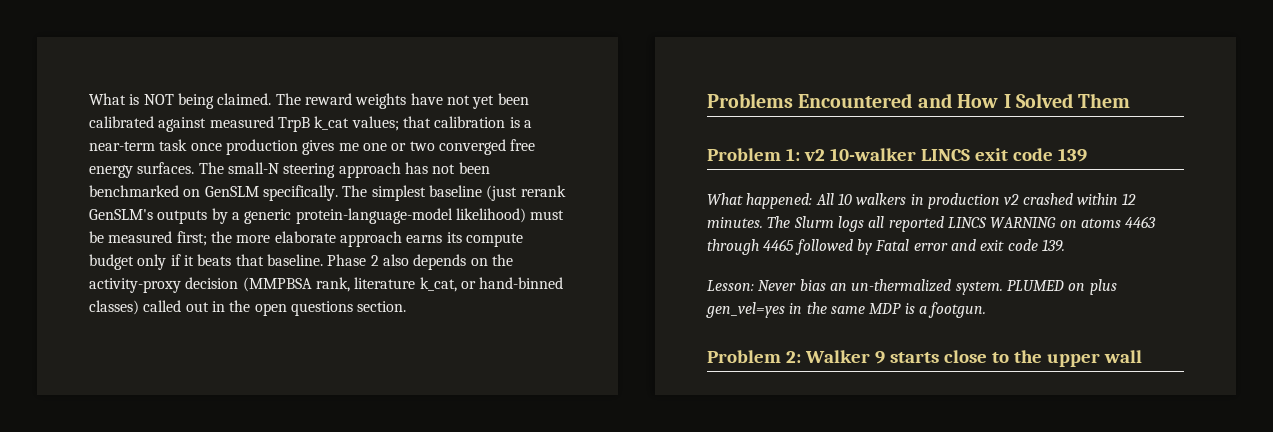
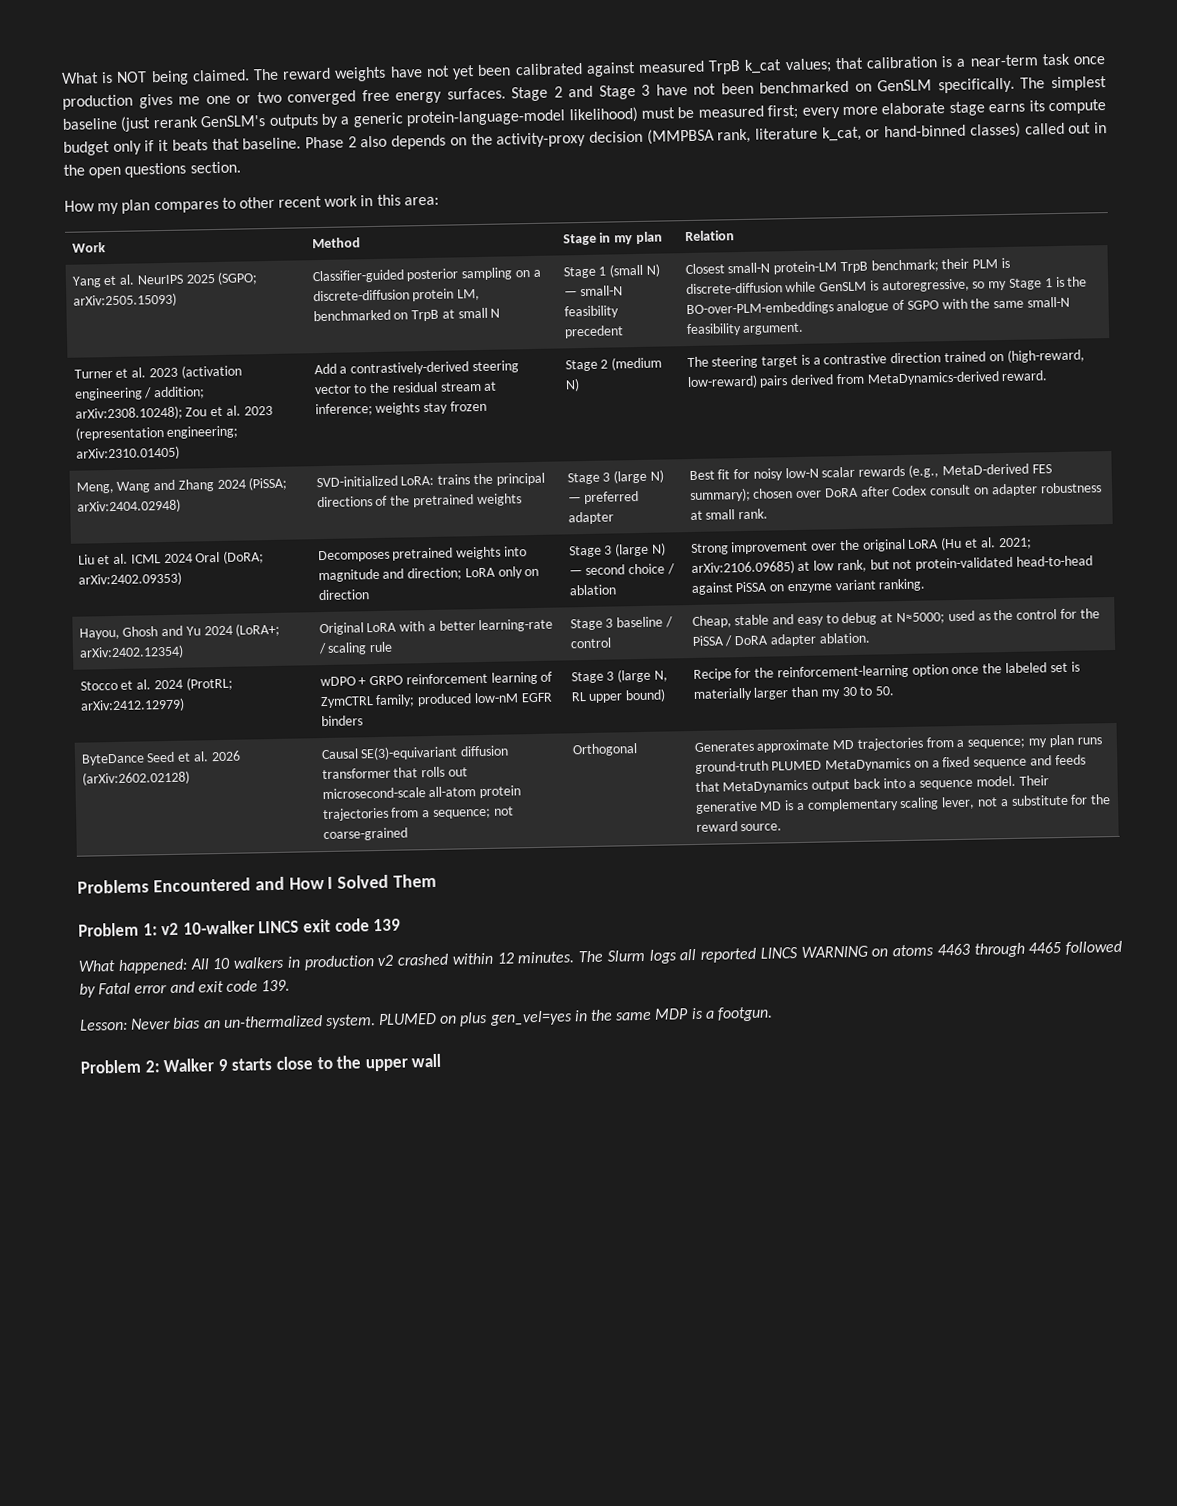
- The small-N steering approach has not been benchmarked on GenSLM specifically.
+ Stage 2 and Stage 3 have not been benchmarked on GenSLM specifically.
- The simplest baseline (just rerank GenSLM's outputs by a generic protein-language-model likelihood) must be measured first; the more elaborate approach earns its compute budget only if it beats that baseline.
+ The simplest baseline (just rerank GenSLM's outputs by a generic protein-language-model likelihood) must be measured first; every more elaborate stage earns its compute budget only if it beats that baseline.
+ How my plan compares to other recent work in this area:
+ Work | Method | Stage in my plan | Relation
+ Yang et al. NeurIPS 2025 (SGPO; arXiv:2505.15093) | Classifier-guided posterior sampling on a discrete-diffusion protein LM, benchmarked on TrpB at small N | Stage 1 (small N) — small-N feasibility precedent | Closest small-N protein-LM TrpB benchmark; their PLM is discrete-diffusion while GenSLM is autoregressive, so my Stage 1 is the BO-over-PLM-embeddings analogue of SGPO with the same small-N feasibility argument.
+ Turner et al. 2023 (activation engineering / addition; arXiv:2308.10248); Zou et al. 2023 (representation engineering; arXiv:2310.01405) | Add a contrastively-derived steering vector to the residual stream at inference; weights stay frozen | Stage 2 (medium N) | The steering target is a contrastive direction trained on (high-reward, low-reward) pairs derived from MetaDynamics-derived reward.
+ Meng, Wang and Zhang 2024 (PiSSA; arXiv:2404.02948) | SVD-initialized LoRA: trains the principal directions of the pretrained weights | Stage 3 (large N) — preferred adapter | Best fit for noisy low-N scalar rewards (e.g., MetaD-derived FES summary); chosen over DoRA after Codex consult on adapter robustness at small rank.
+ Liu et al. ICML 2024 Oral (DoRA; arXiv:2402.09353) | Decomposes pretrained weights into magnitude and direction; LoRA only on direction | Stage 3 (large N) — second choice / ablation | Strong improvement over the original LoRA (Hu et al. 2021; arXiv:2106.09685) at low rank, but not protein-validated head-to-head against PiSSA on enzyme variant ranking.
+ Hayou, Ghosh and Yu 2024 (LoRA+; arXiv:2402.12354) | Original LoRA with a better learning-rate / scaling rule | Stage 3 baseline / control | Cheap, stable and easy to debug at N≈5000; used as the control for the PiSSA / DoRA adapter ablation.
+ Stocco et al. 2024 (ProtRL; arXiv:2412.12979) | wDPO + GRPO reinforcement learning of ZymCTRL family; produced low-nM EGFR binders | Stage 3 (large N, RL upper bound) | Recipe for the reinforcement-learning option once the labeled set is materially larger than my 30 to 50.
+ ByteDance Seed et al. 2026 (arXiv:2602.02128) | Causal SE(3)-equivariant diffusion transformer that rolls out microsecond-scale all-atom protein trajectories from a sequence; not coarse-grained | Orthogonal | Generates approximate MD trajectories from a sequence; my plan runs ground-truth PLUMED MetaDynamics on a fixed sequence and feeds that MetaDynamics output back into a sequence model. Their generative MD is a complementary scaling lever, not a substitute for the reward source.

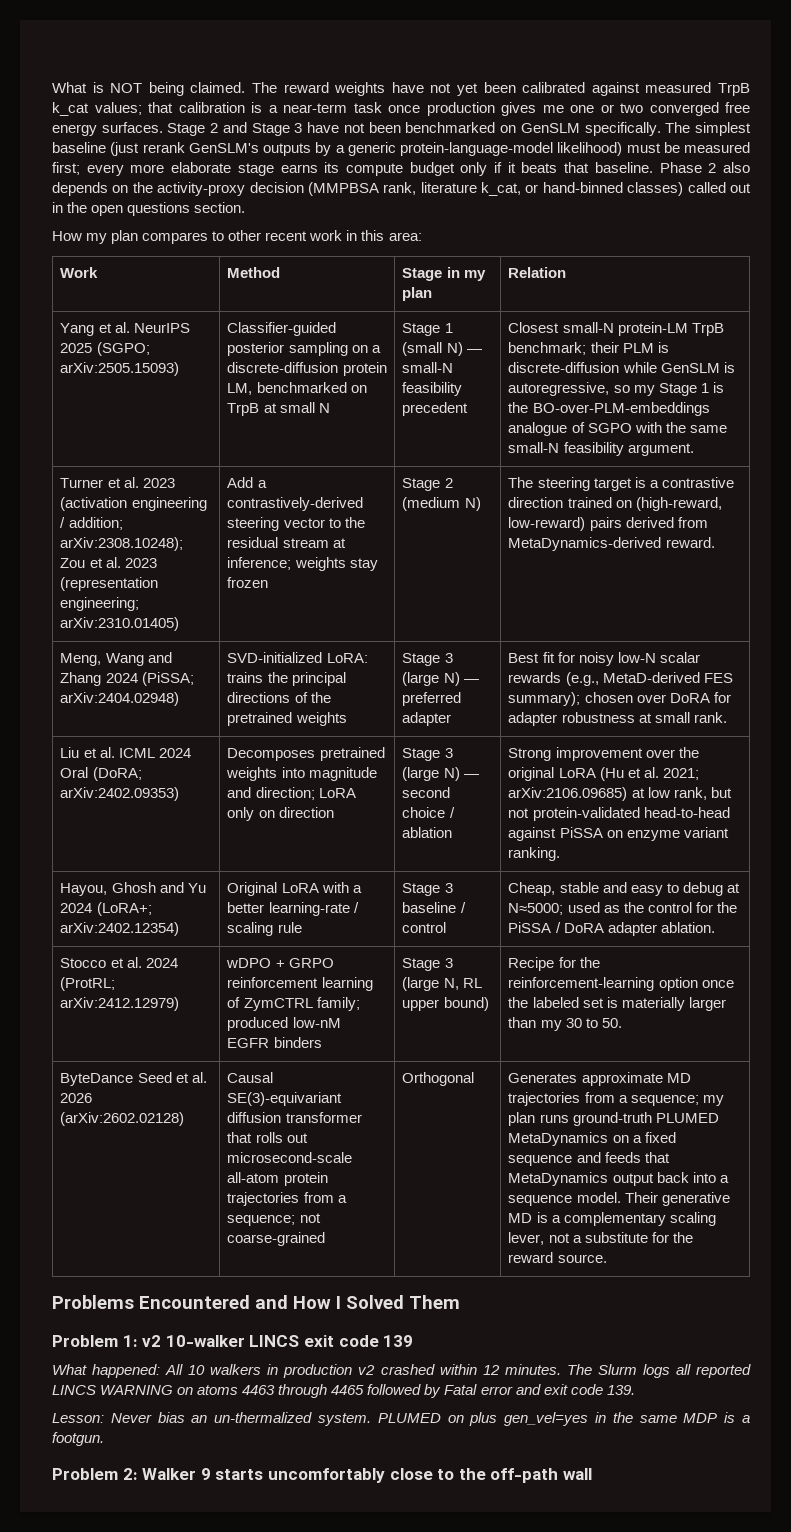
- Best fit for noisy low-N scalar rewards (e.g., MetaD-derived FES summary); chosen over DoRA after Codex consult on adapter robustness at small rank.
+ Best fit for noisy low-N scalar rewards (e.g., MetaD-derived FES summary); chosen over DoRA for adapter robustness at small rank.
- Problem 2: Walker 9 starts close to the upper wall
+ Problem 2: Walker 9 starts uncomfortably close to the off-path wall

